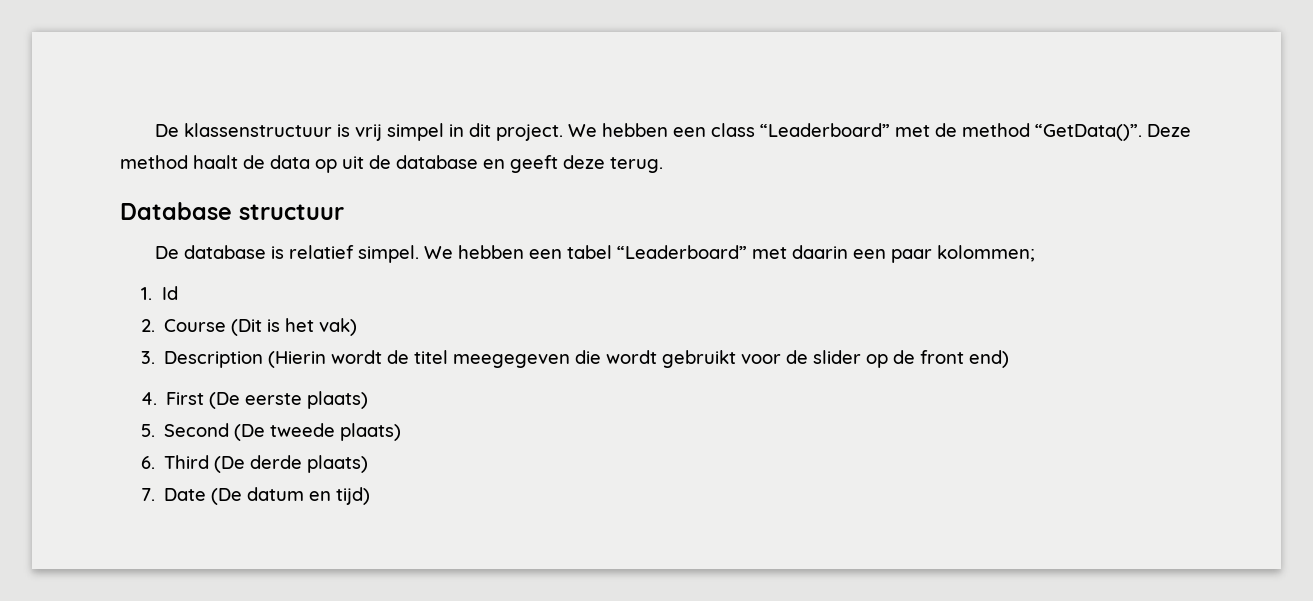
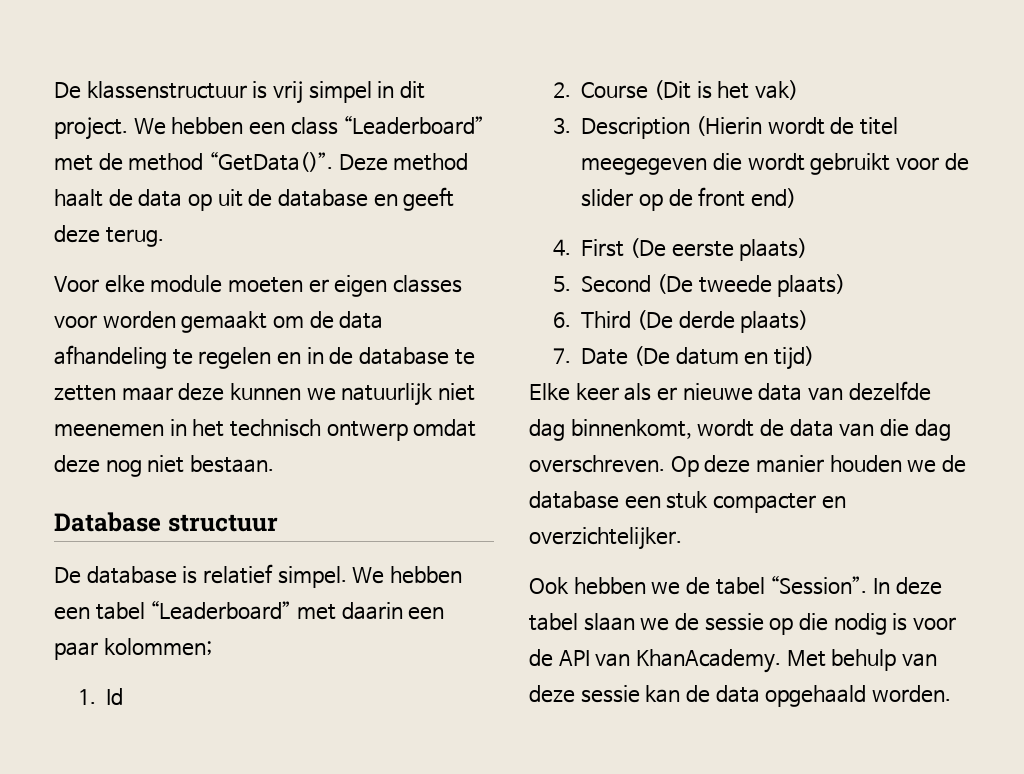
+ Voor elke module moeten er eigen classes voor worden gemaakt om de data afhandeling te regelen en in de database te zetten maar deze kunnen we natuurlijk niet meenemen in het technisch ontwerp omdat deze nog niet bestaan.
+ Elke keer als er nieuwe data van dezelfde dag binnenkomt, wordt de data van die dag overschreven. Op deze manier houden we de database een stuk compacter en overzichtelijker.
+ Ook hebben we de tabel “Session”. In deze tabel slaan we de sessie op die nodig is voor de API van KhanAcademy. Met behulp van deze sessie kan de data opgehaald worden.

